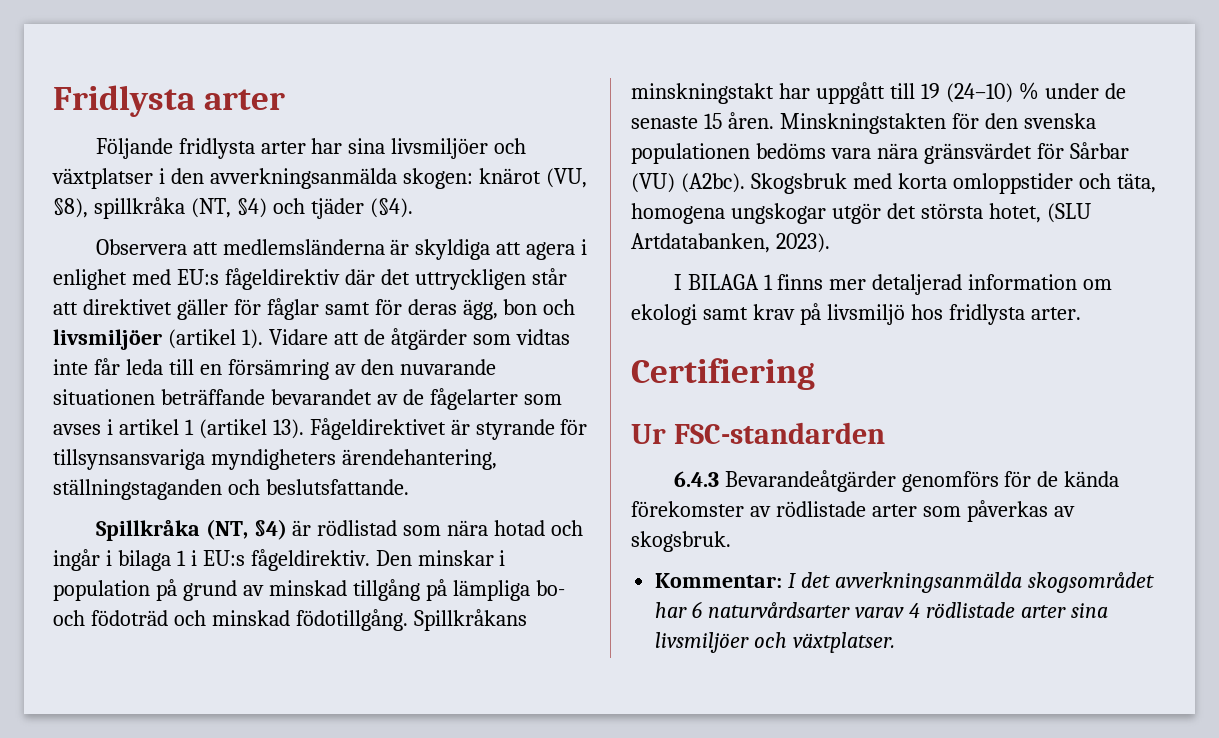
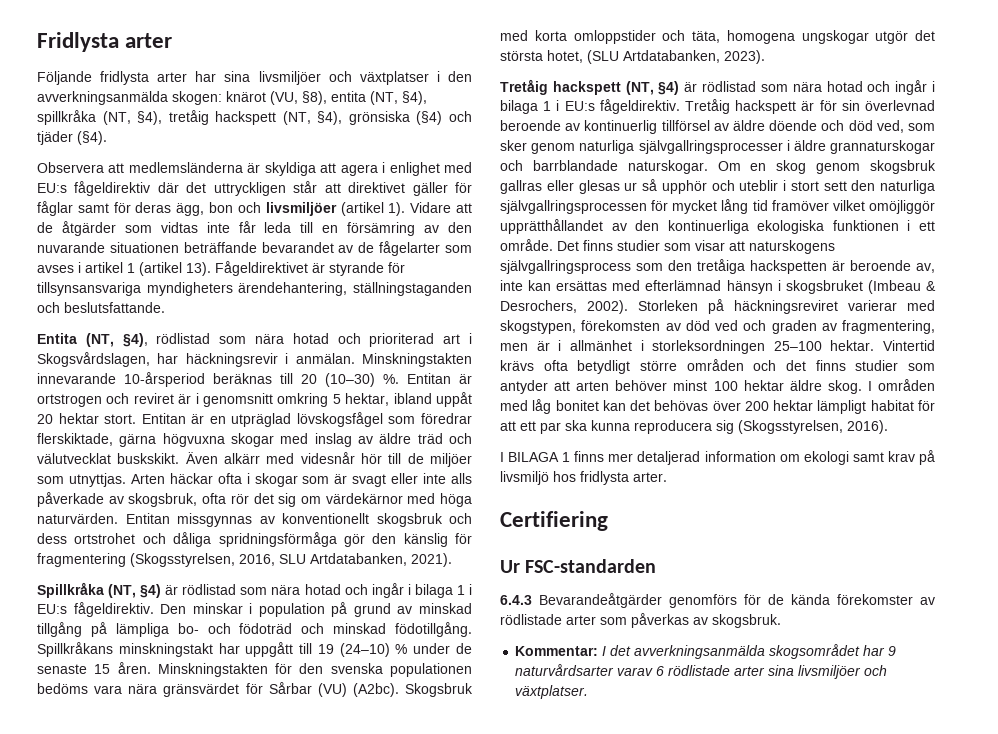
- Följande fridlysta arter har sina livsmiljöer och växtplatser i den avverkningsanmälda skogen: knärot (VU, §8), spillkråka (NT, §4) och tjäder (§4).
+ Följande fridlysta arter har sina livsmiljöer och växtplatser i den avverkningsanmälda skogen: knärot (VU, §8), entita (NT, §4), spillkråka (NT, §4), tretåig hackspett (NT, §4), grönsiska (§4) och tjäder (§4).
+ Entita (NT, §4), rödlistad som nära hotad och prioriterad art i Skogsvårdslagen, har häckningsrevir i anmälan. Minskningstakten innevarande 10-årsperiod beräknas till 20 (10–30) %. Entitan är ortstrogen och reviret är i genomsnitt omkring 5 hektar, ibland uppåt 20 hektar stort. Entitan är en utpräglad lövskogsfågel som föredrar flerskiktade, gärna högvuxna skogar med inslag av äldre träd och välutvecklat buskskikt. Även alkärr med videsnår hör till de miljöer som utnyttjas. Arten häckar ofta i skogar som är svagt eller inte alls påverkade av skogsbruk, ofta rör det sig om värdekärnor med höga naturvärden. Entitan missgynnas av konventionellt skogsbruk och dess ortstrohet och dåliga spridningsförmåga gör den känslig för fragmentering (Skogsstyrelsen, 2016, SLU Artdatabanken, 2021).
+ Tretåig hackspett (NT, §4) är rödlistad som nära hotad och ingår i bilaga 1 i EU:s fågeldirektiv. Tretåig hackspett är för sin överlevnad beroende av kontinuerlig tillförsel av äldre döende och död ved, som sker genom naturliga självgallringsprocesser i äldre grannaturskogar och barrblandade naturskogar. Om en skog genom skogsbruk gallras eller glesas ur så upphör och uteblir i stort sett den naturliga självgallringsprocessen för mycket lång tid framöver vilket omöjliggör upprätthållandet av den kontinuerliga ekologiska funktionen i ett område. Det finns studier som visar att naturskogens självgallringsprocess som den tretåiga hackspetten är beroende av, inte kan ersättas med efterlämnad hänsyn i skogsbruket (Imbeau & Desrochers, 2002). Storleken på häckningsreviret varierar med skogstypen, förekomsten av död ved och graden av fragmentering, men är i allmänhet i storleksordningen 25–100 hektar. Vintertid krävs ofta betydligt större områden och det finns studier som antyder att arten behöver minst 100 hektar äldre skog. I områden med låg bonitet kan det behövas över 200 hektar lämpligt habitat för att ett par ska kunna reproducera sig (Skogsstyrelsen, 2016).
- Kommentar: I det avverkningsanmälda skogsområdet har 6 naturvårdsarter varav 4 rödlistade arter sina livsmiljöer och växtplatser.
+ Kommentar: I det avverkningsanmälda skogsområdet har 9 naturvårdsarter varav 6 rödlistade arter sina livsmiljöer och växtplatser.

